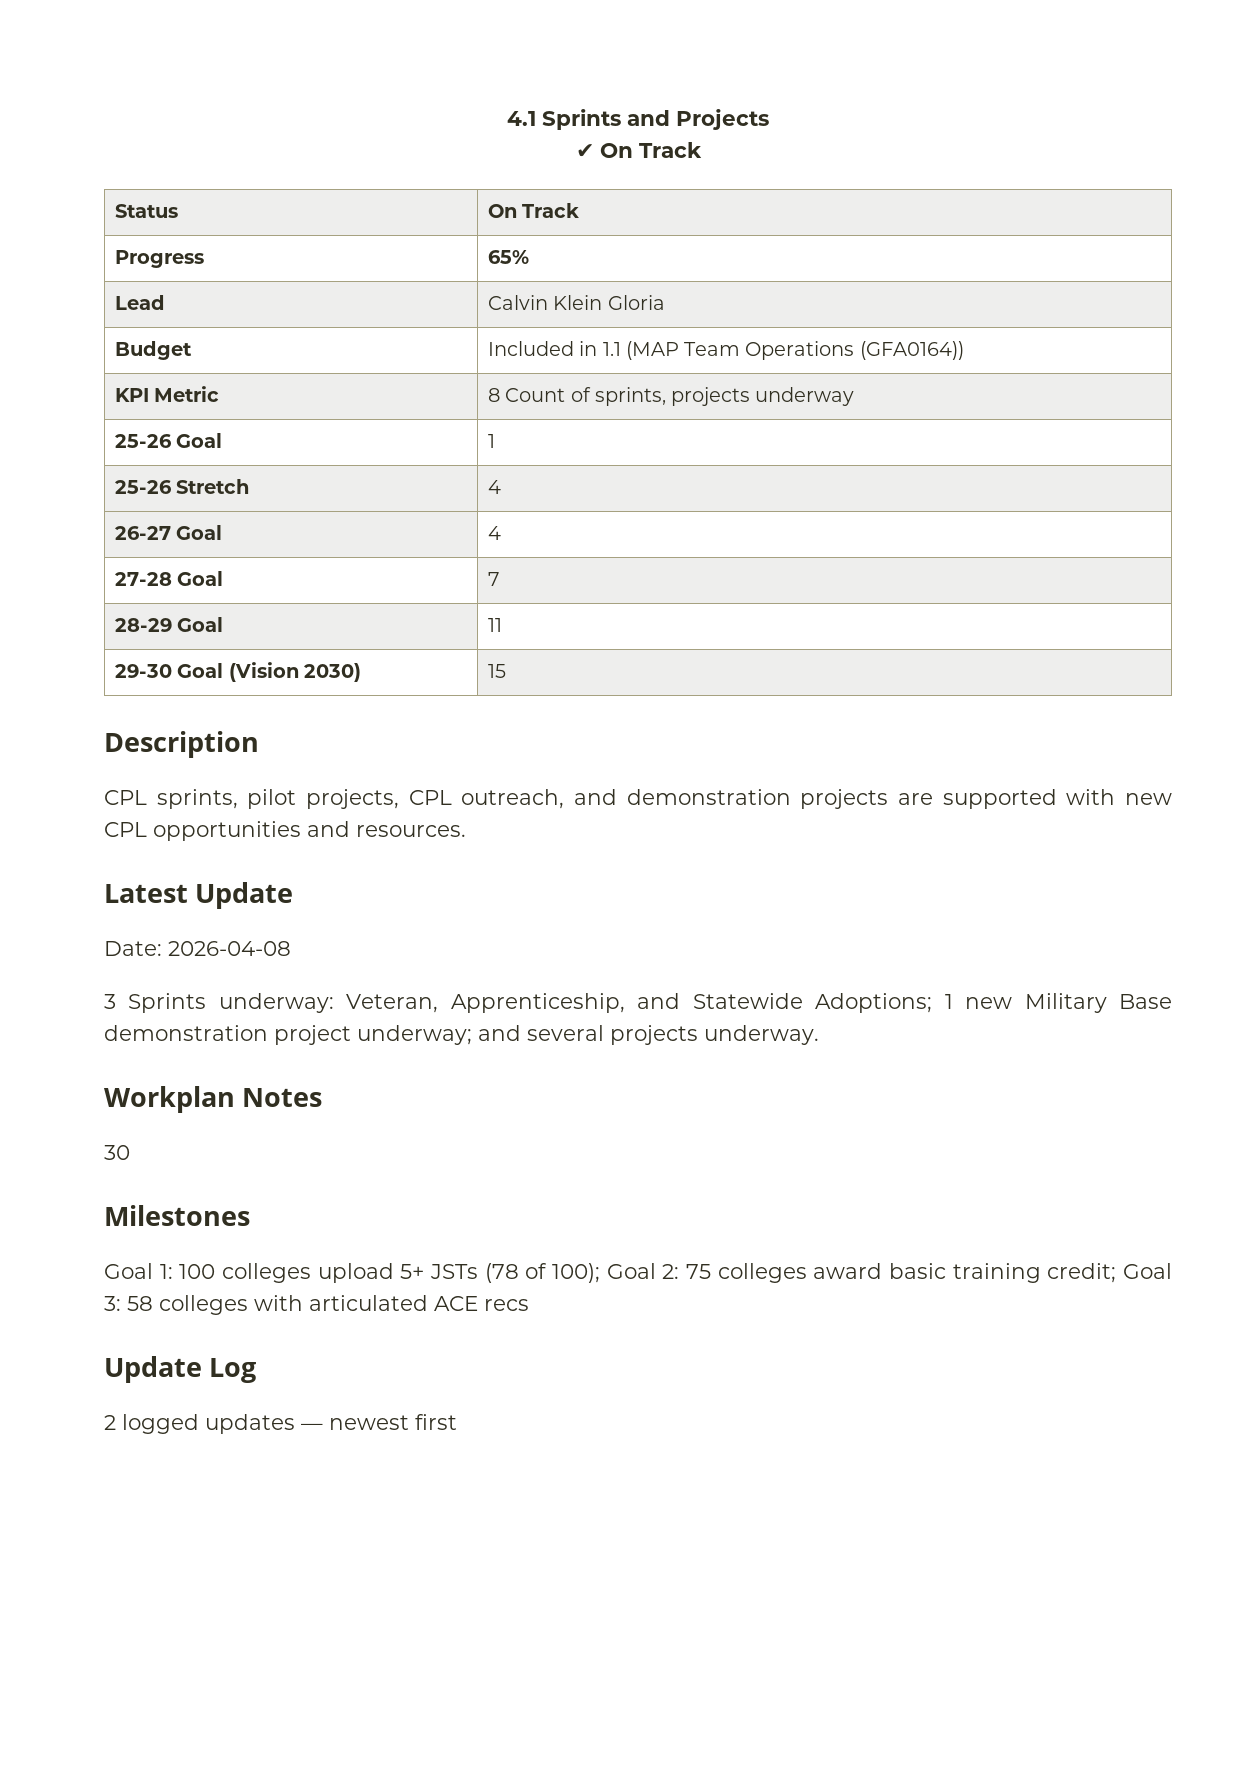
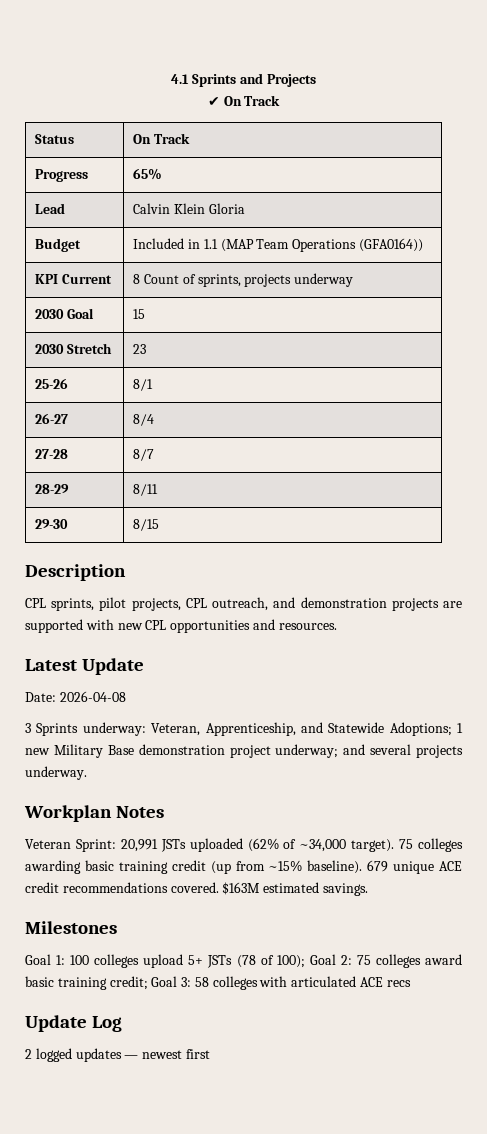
- KPI Metric | 8 Count of sprints, projects underway
+ KPI Current | 8 Count of sprints, projects underway
- 25-26 Goal | 1
- 25-26 Stretch | 4
+ 2030 Goal | 15
+ 2030 Stretch | 23
+ 25-26 | 8/1
- 26-27 Goal | 4
+ 26-27 | 8/4
- 27-28 Goal | 7
+ 27-28 | 8/7
- 28-29 Goal | 11
+ 28-29 | 8/11
- 29-30 Goal (Vision 2030) | 15
+ 29-30 | 8/15
- 30
+ Veteran Sprint: 20,991 JSTs uploaded (62% of ~34,000 target). 75 colleges awarding basic training credit (up from ~15% baseline). 679 unique ACE credit recommendations covered. $163M estimated savings.

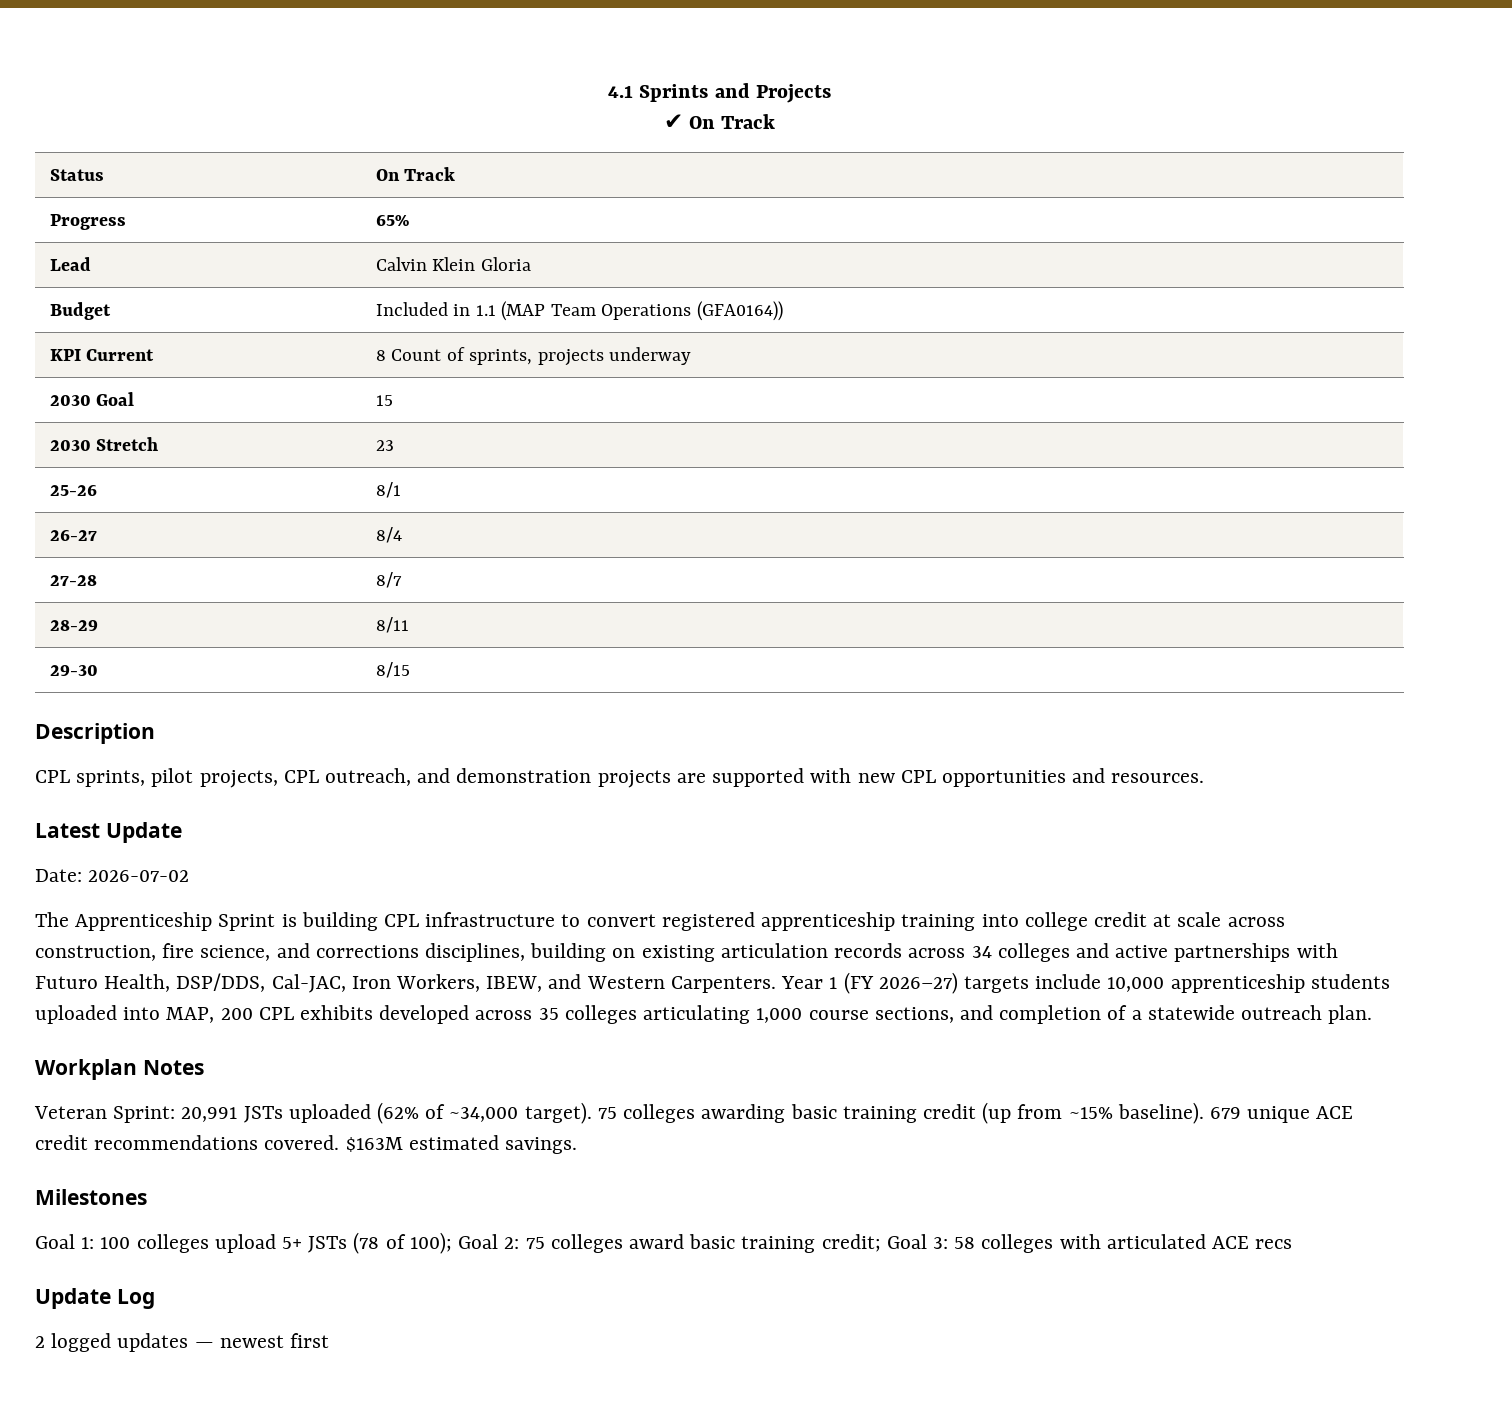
- Date: 2026-04-08
- 3 Sprints underway: Veteran, Apprenticeship, and Statewide Adoptions; 1 new Military Base demonstration project underway; and several projects underway.
+ Date: 2026-07-02
+ The Apprenticeship Sprint is building CPL infrastructure to convert registered apprenticeship training into college credit at scale across construction, fire science, and corrections disciplines, building on existing articulation records across 34 colleges and active partnerships with Futuro Health, DSP/DDS, Cal-JAC, Iron Workers, IBEW, and Western Carpenters. Year 1 (FY 2026–27) targets include 10,000 apprenticeship students uploaded into MAP, 200 CPL exhibits developed across 35 colleges articulating 1,000 course sections, and completion of a statewide outreach plan.

